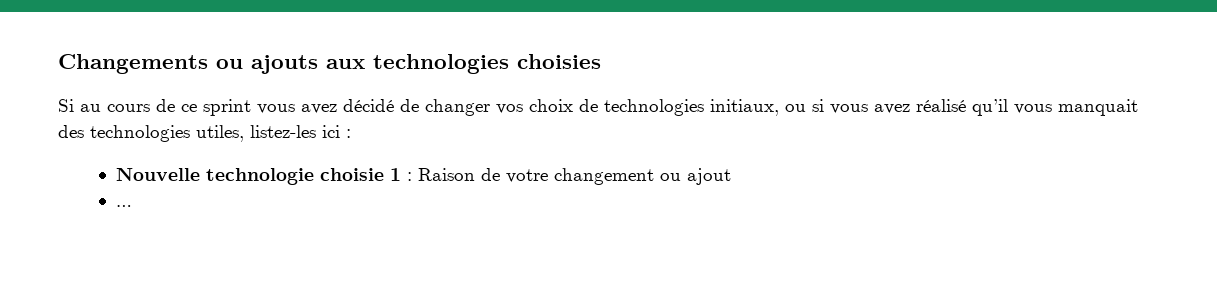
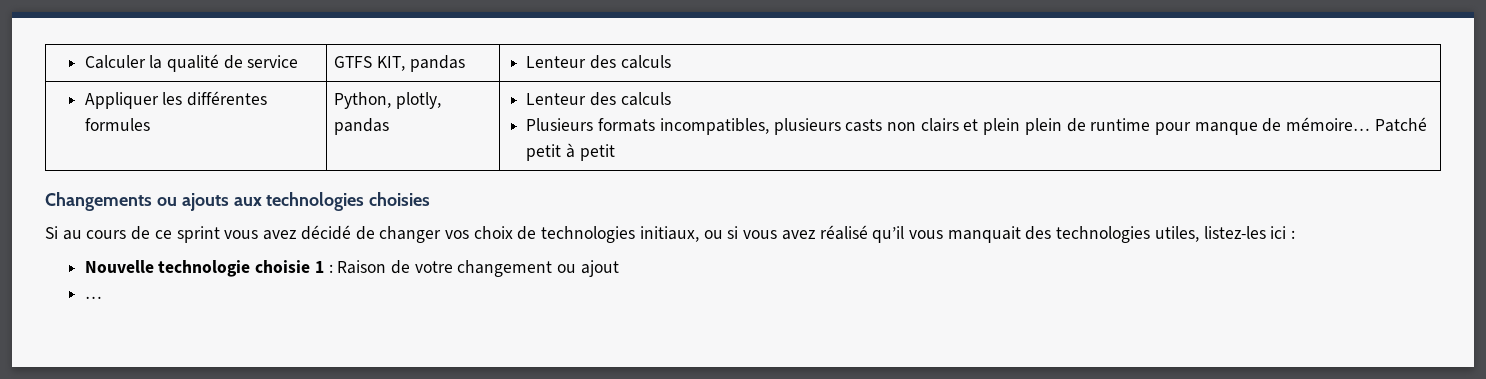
+ Calculer la qualité de service | GTFS KIT, pandas | Lenteur des calculs
+ Appliquer les différentes formules | Python, plotly, pandas | Lenteur des calculs
+ Plusieurs formats incompatibles, plusieurs casts non clairs et plein plein de runtime pour manque de mémoire… Patché petit à petit

